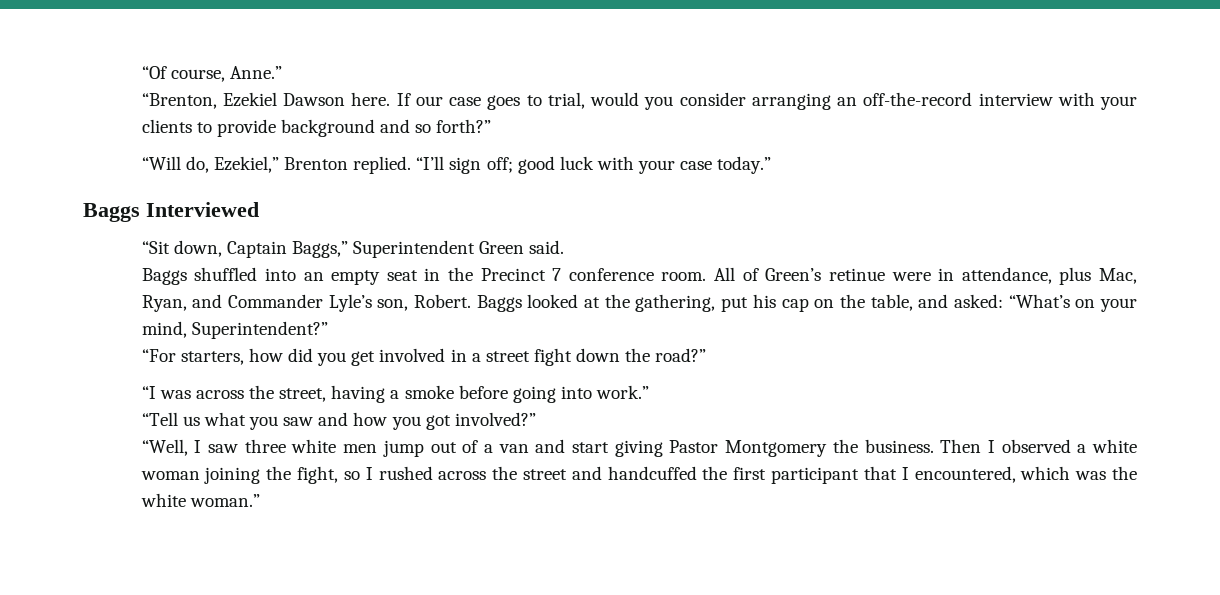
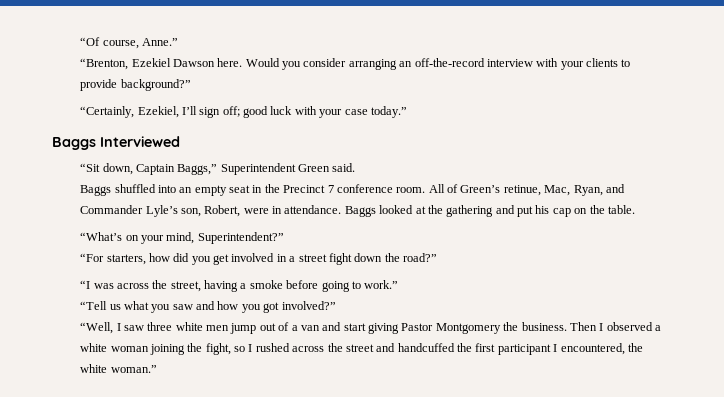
- If our case goes to trial, would you consider arranging an off-the-record interview with your clients to provide background and so forth?”
- “Will do, Ezekiel,” Brenton replied. “I’ll sign off; good luck with your case today.”
+ Would you consider arranging an off-the-record interview with your clients to provide background?”
+ “Certainly, Ezekiel, I’ll sign off; good luck with your case today.”
- All of Green’s retinue were in attendance, plus Mac, Ryan, and Commander Lyle’s son, Robert.
+ All of Green’s retinue, Mac, Ryan, and Commander Lyle’s son, Robert, were in attendance.
- Baggs looked at the gathering, put his cap on the table, and asked: “What’s on your mind, Superintendent?”
+ Baggs looked at the gathering and put his cap on the table.
+ “What’s on your mind, Superintendent?”
- “I was across the street, having a smoke before going into work.”
+ “I was across the street, having a smoke before going to work.”
- Then I observed a white woman joining the fight, so I rushed across the street and handcuffed the first participant that I encountered, which was the white woman.”
+ Then I observed a white woman joining the fight, so I rushed across the street and handcuffed the first participant I encountered, the white woman.”

